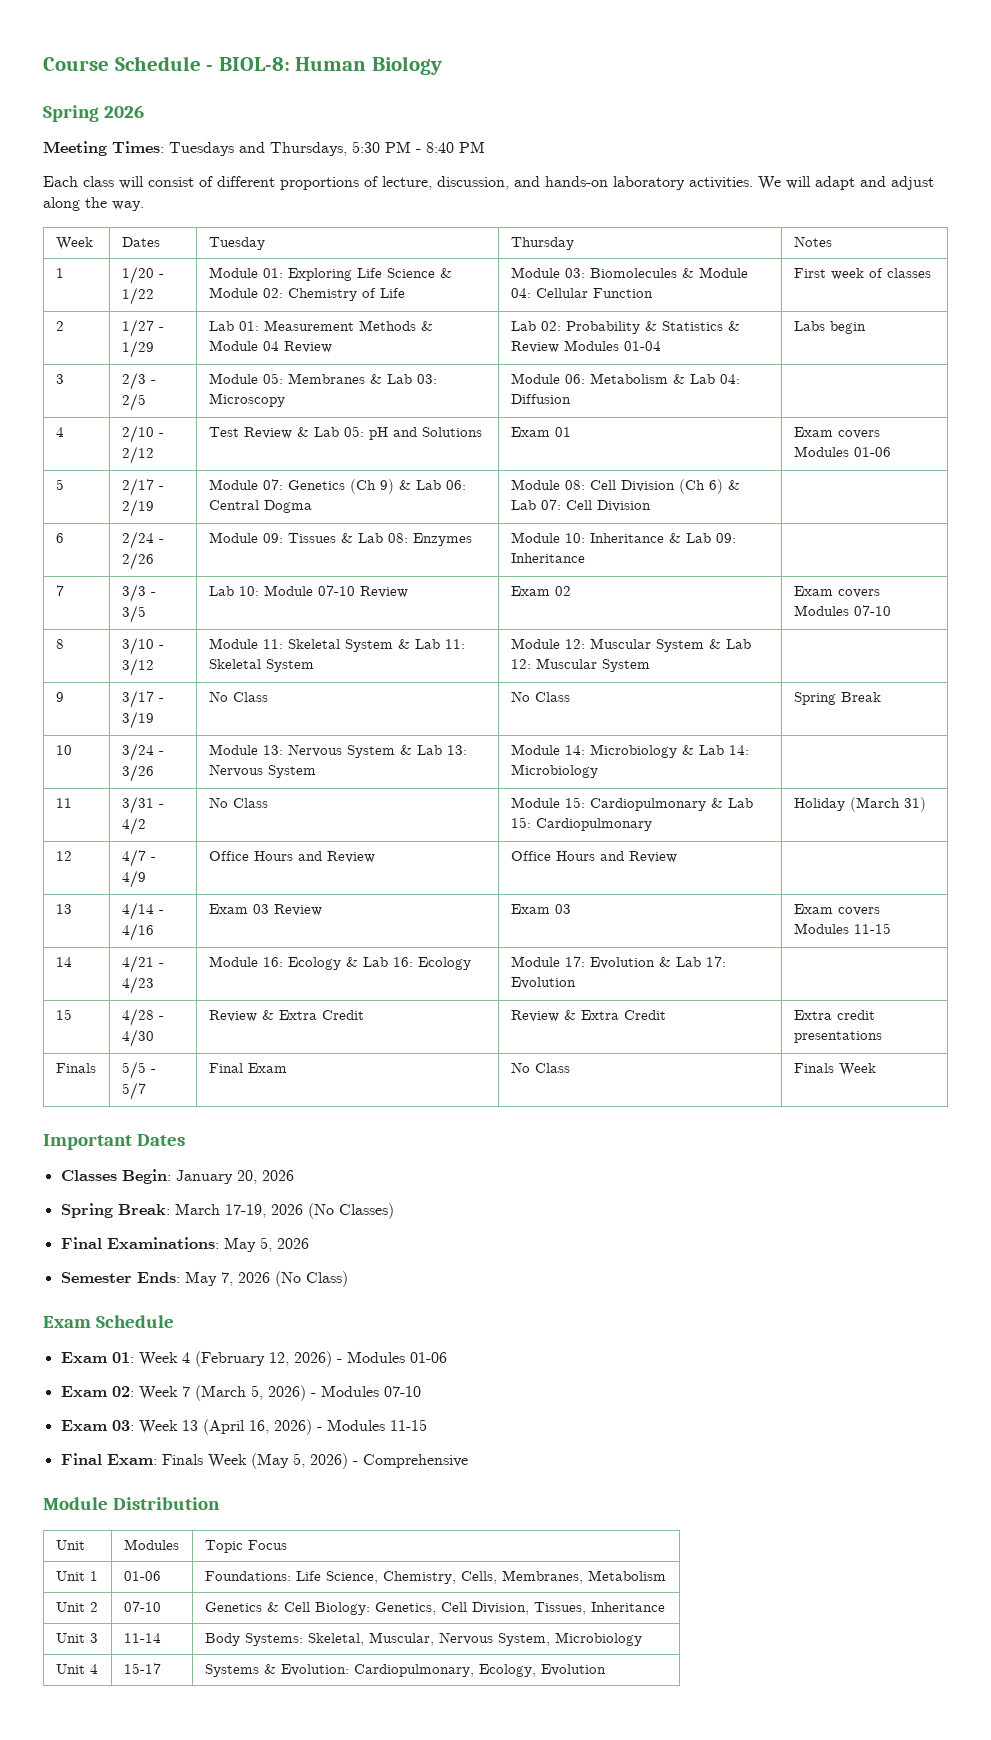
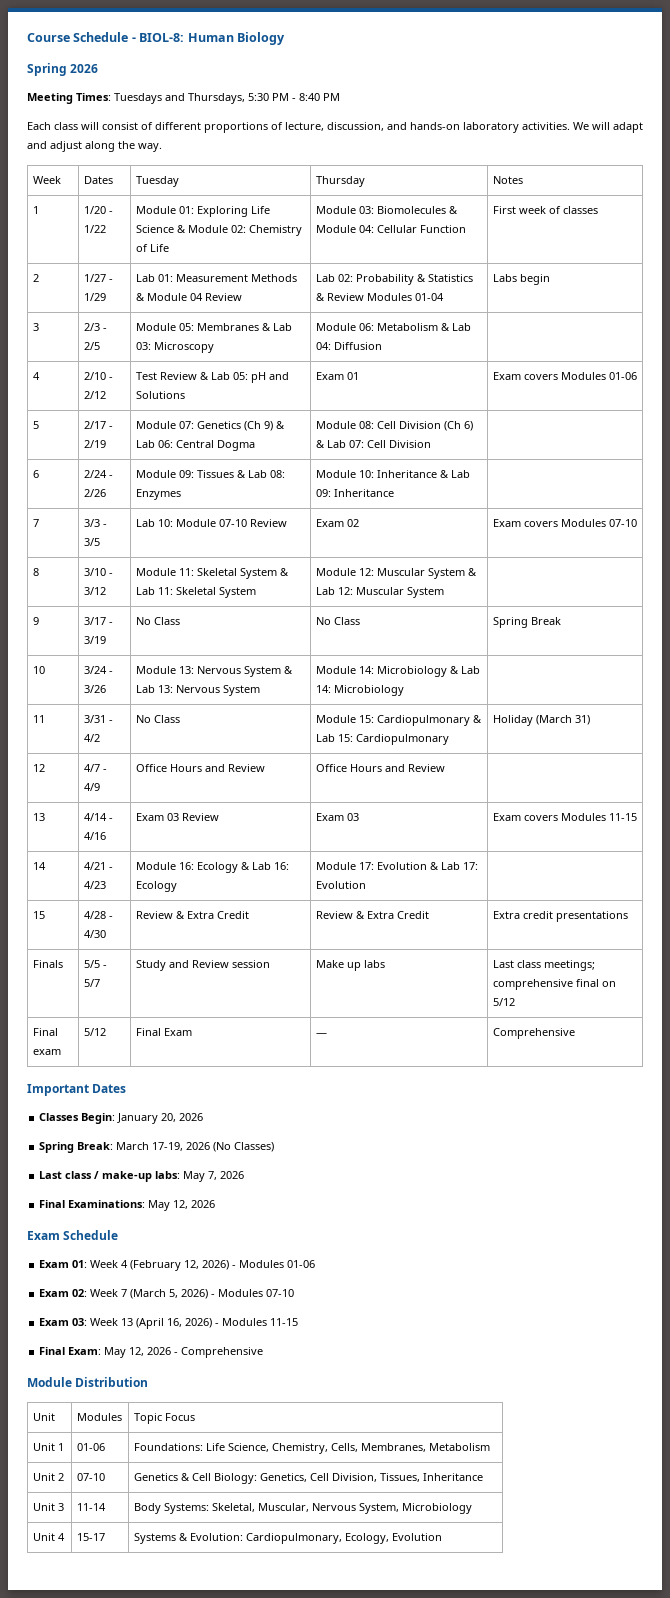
- Finals | 5/5 - 5/7 | Final Exam | No Class | Finals Week
+ Finals | 5/5 - 5/7 | Study and Review session | Make up labs | Last class meetings; comprehensive final on 5/12
+ Final exam | 5/12 | Final Exam | — | Comprehensive
+ Last class / make-up labs: May 7, 2026
- Final Examinations: May 5, 2026
- Semester Ends: May 7, 2026 (No Class)
+ Final Examinations: May 12, 2026
- Final Exam: Finals Week (May 5, 2026) - Comprehensive
+ Final Exam: May 12, 2026 - Comprehensive

